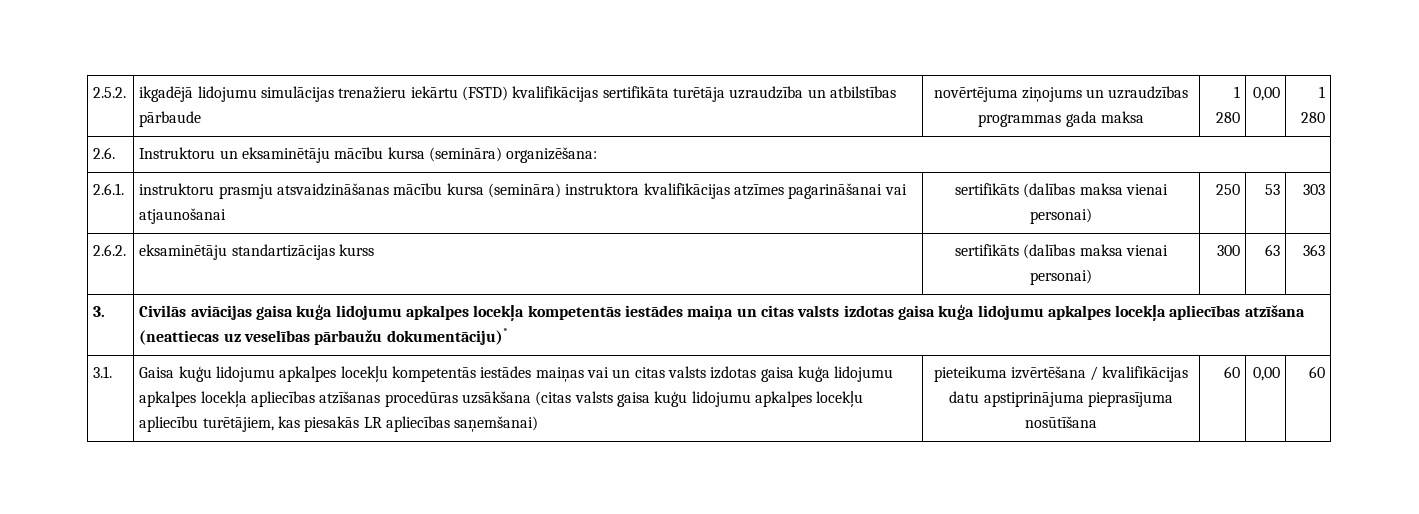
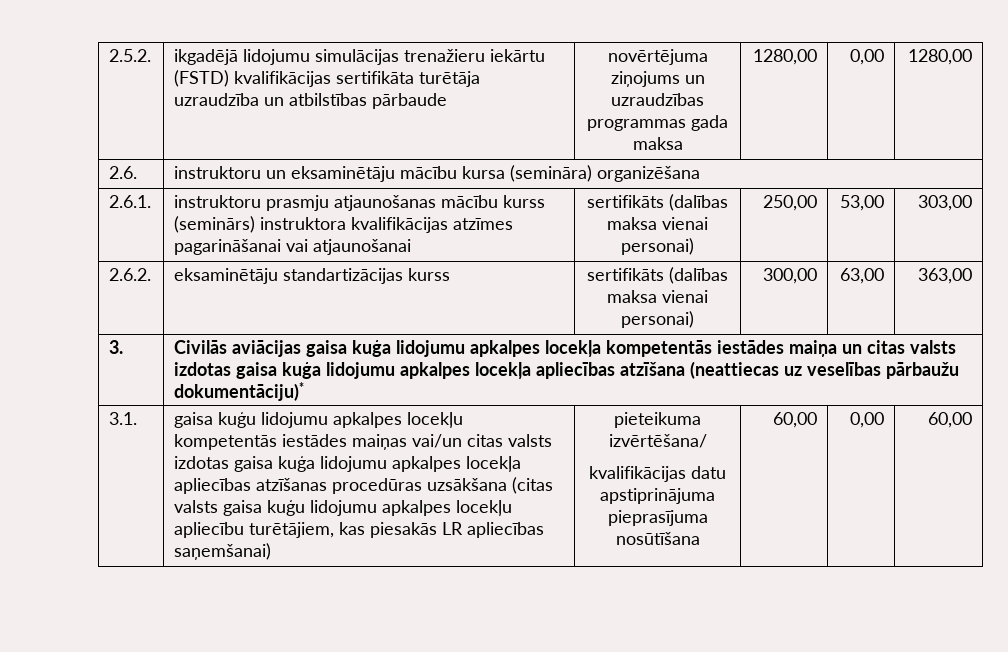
- 2.5.2. | ikgadējā lidojumu simulācijas trenažieru iekārtu (FSTD) kvalifikācijas sertifikāta turētāja uzraudzība un atbilstības pārbaude | novērtējuma ziņojums un uzraudzības programmas gada maksa | 1 280 | 0,00 | 1 280
+ 2.5.2. | ikgadējā lidojumu simulācijas trenažieru iekārtu (FSTD) kvalifikācijas sertifikāta turētāja uzraudzība un atbilstības pārbaude | novērtējuma ziņojums un uzraudzības programmas gada maksa | 1280,00 | 0,00 | 1280,00
- 2.6. | Instruktoru un eksaminētāju mācību kursa (semināra) organizēšana:
+ 2.6. | instruktoru un eksaminētāju mācību kursa (semināra) organizēšana
- 2.6.1. | instruktoru prasmju atsvaidzināšanas mācību kursa (semināra) instruktora kvalifikācijas atzīmes pagarināšanai vai atjaunošanai | sertifikāts (dalības maksa vienai personai) | 250 | 53 | 303
+ 2.6.1. | instruktoru prasmju atjaunošanas mācību kurss (seminārs) instruktora kvalifikācijas atzīmes pagarināšanai vai atjaunošanai | sertifikāts (dalības maksa vienai personai) | 250,00 | 53,00 | 303,00
- 2.6.2. | eksaminētāju standartizācijas kurss | sertifikāts (dalības maksa vienai personai) | 300 | 63 | 363
+ 2.6.2. | eksaminētāju standartizācijas kurss | sertifikāts (dalības maksa vienai personai) | 300,00 | 63,00 | 363,00
- Gaisa kuģu lidojumu apkalpes locekļu kompetentās iestādes maiņas vai un citas valsts izdotas gaisa kuģa lidojumu apkalpes locekļa apliecības atzīšanas procedūras uzsākšana (citas valsts gaisa kuģu lidojumu apkalpes locekļu apliecību turētājiem, kas piesakās LR apliecības saņemšanai)
+ gaisa kuģu lidojumu apkalpes locekļu kompetentās iestādes maiņas vai/un citas valsts izdotas gaisa kuģa lidojumu apkalpes locekļa apliecības atzīšanas procedūras uzsākšana (citas valsts gaisa kuģu lidojumu apkalpes locekļu apliecību turētājiem, kas piesakās LR apliecības saņemšanai)
- pieteikuma izvērtēšana / kvalifikācijas datu apstiprinājuma pieprasījuma nosūtīšana
+ pieteikuma izvērtēšana/
+ kvalifikācijas datu apstiprinājuma pieprasījuma nosūtīšana
- 60 | 0,00 | 60
+ 60,00 | 0,00 | 60,00

